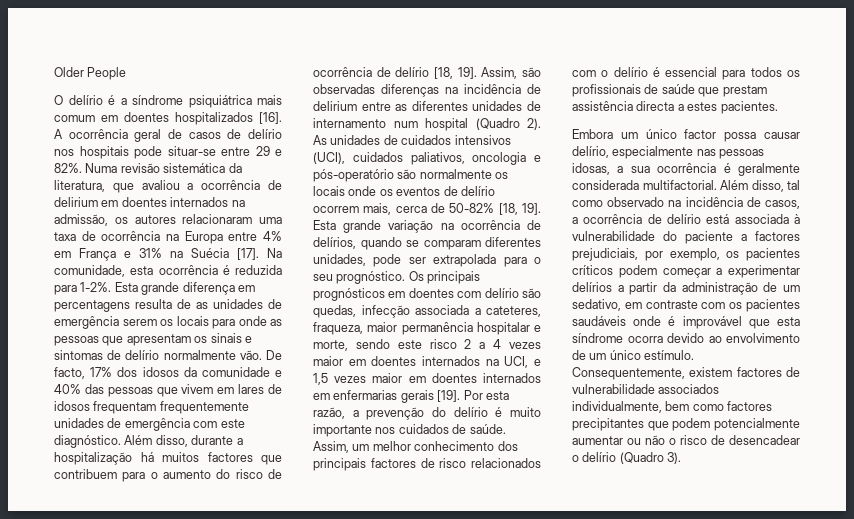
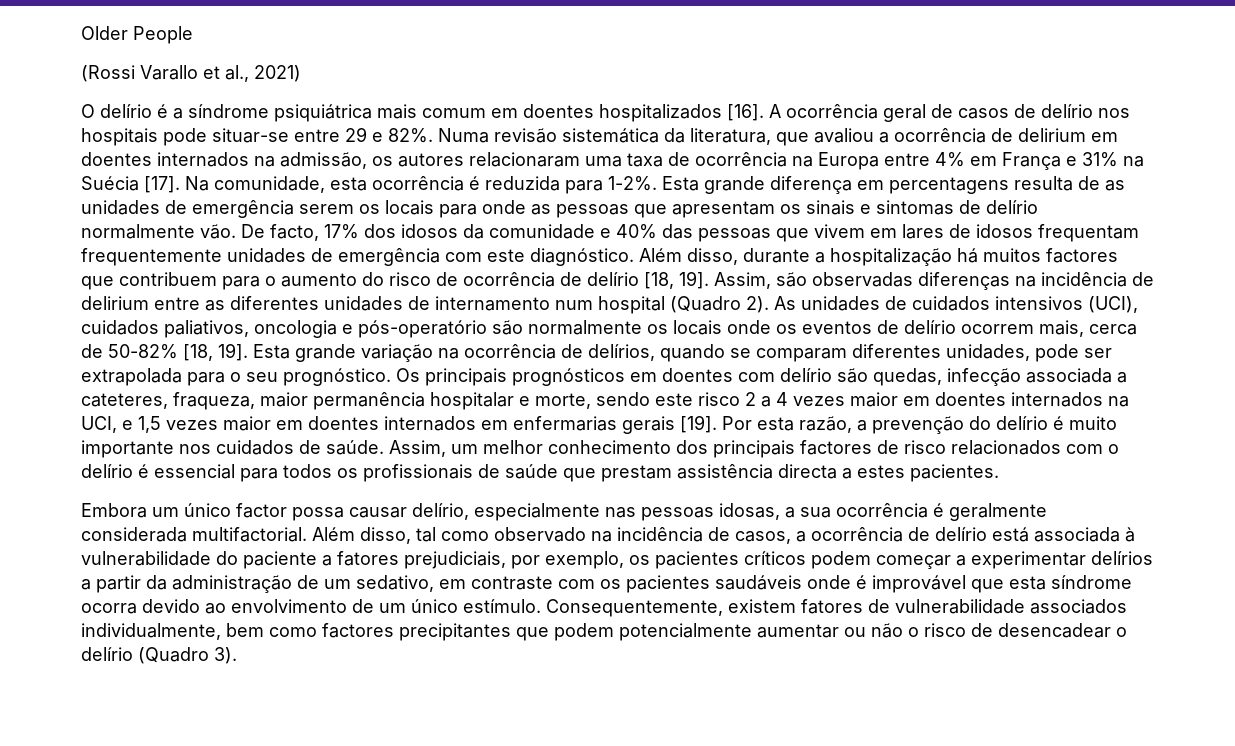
+ (Rossi Varallo et al., 2021)
- Além disso, tal como observado na incidência de casos, a ocorrência de delírio está associada à vulnerabilidade do paciente a factores prejudiciais, por exemplo, os pacientes críticos podem começar a experimentar delírios a partir da administração de um sedativo, em contraste com os pacientes saudáveis onde é improvável que esta síndrome ocorra devido ao envolvimento de um único estímulo.
+ Além disso, tal como observado na incidência de casos, a ocorrência de delírio está associada à vulnerabilidade do paciente a fatores prejudiciais, por exemplo, os pacientes críticos podem começar a experimentar delírios a partir da administração de um sedativo, em contraste com os pacientes saudáveis onde é improvável que esta síndrome ocorra devido ao envolvimento de um único estímulo.
- Consequentemente, existem factores de vulnerabilidade associados individualmente, bem como factores precipitantes que podem potencialmente aumentar ou não o risco de desencadear o delírio (Quadro 3).
+ Consequentemente, existem fatores de vulnerabilidade associados individualmente, bem como factores precipitantes que podem potencialmente aumentar ou não o risco de desencadear o delírio (Quadro 3).

